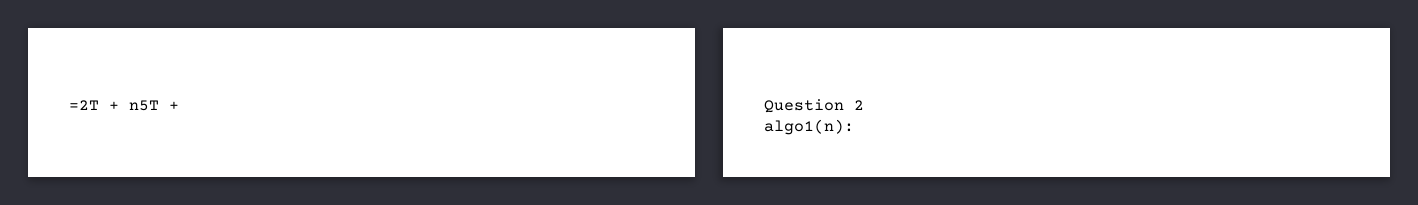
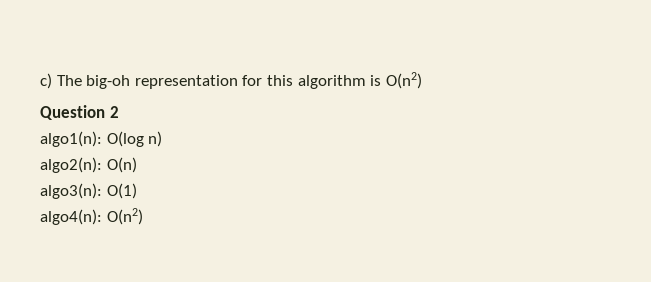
- =2T + n5T +
+ c) The big-oh representation for this algorithm is O(n2)
  Question 2
- algo1(n):
+ algo1(n): O(log n)
+ algo2(n): O(n)
+ algo3(n): O(1)
+ algo4(n): O(n2)

